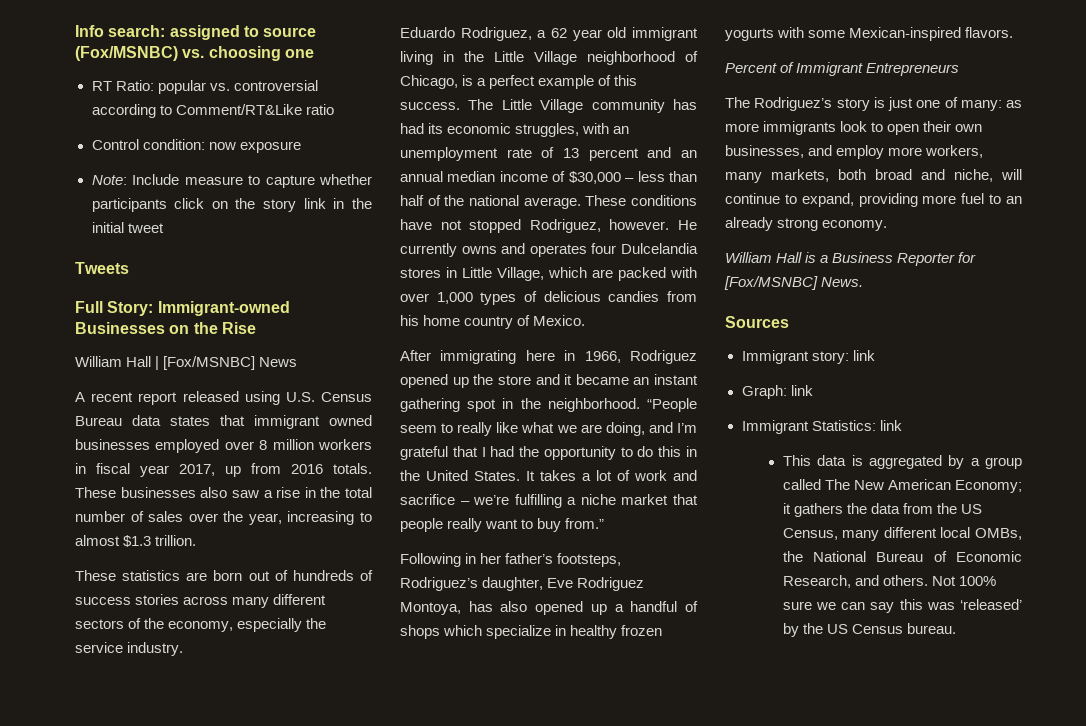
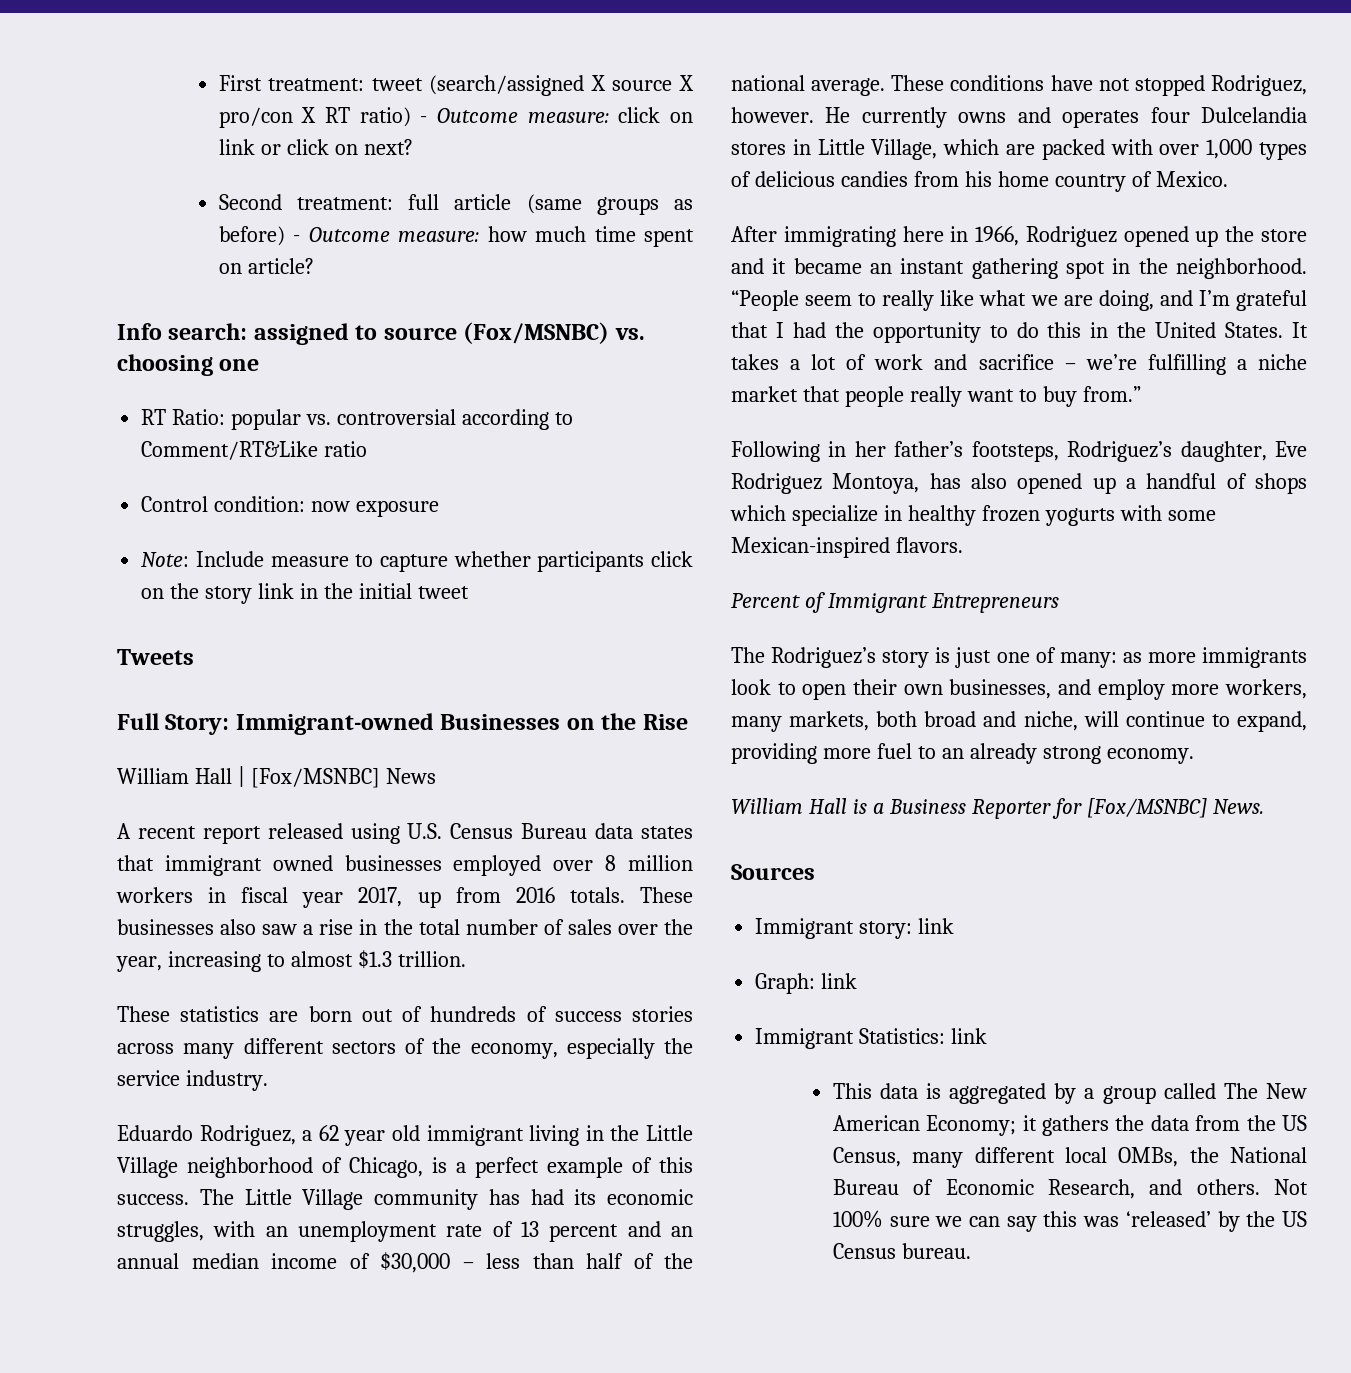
+ First treatment: tweet (search/assigned X source X pro/con X RT ratio) - Outcome measure: click on link or click on next?
+ Second treatment: full article (same groups as before) - Outcome measure: how much time spent on article?

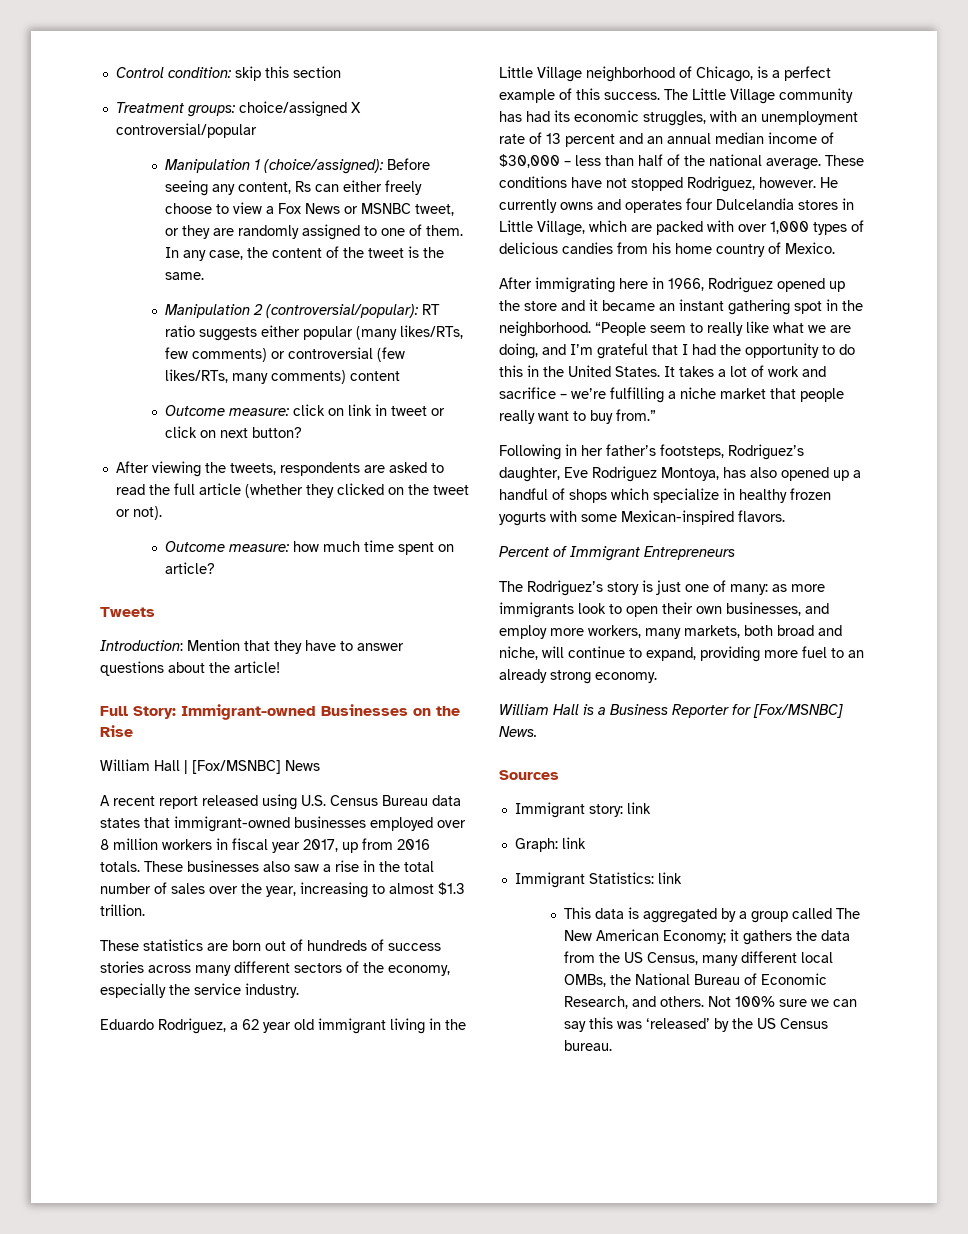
- First treatment: tweet (search/assigned X source X pro/con X RT ratio) - Outcome measure: click on link or click on next?
- Second treatment: full article (same groups as before) - Outcome measure: how much time spent on article?
+ Control condition: skip this section
+ Treatment groups: choice/assigned X controversial/popular
+ Manipulation 1 (choice/assigned): Before seeing any content, Rs can either freely choose to view a Fox News or MSNBC tweet, or they are randomly assigned to one of them. In any case, the content of the tweet is the same.
+ Manipulation 2 (controversial/popular): RT ratio suggests either popular (many likes/RTs, few comments) or controversial (few likes/RTs, many comments) content
+ Outcome measure: click on link in tweet or click on next button?
+ After viewing the tweets, respondents are asked to read the full article (whether they clicked on the tweet or not).
+ Outcome measure: how much time spent on article?
- Info search: assigned to source (Fox/MSNBC) vs. choosing one
- RT Ratio: popular vs. controversial according to Comment/RT&Like ratio
- Control condition: now exposure
- Note: Include measure to capture whether participants click on the story link in the initial tweet
  Tweets
+ Introduction: Mention that they have to answer questions about the article!
- A recent report released using U.S. Census Bureau data states that immigrant owned businesses employed over 8 million workers in fiscal year 2017, up from 2016 totals.
+ A recent report released using U.S. Census Bureau data states that immigrant-owned businesses employed over 8 million workers in fiscal year 2017, up from 2016 totals.

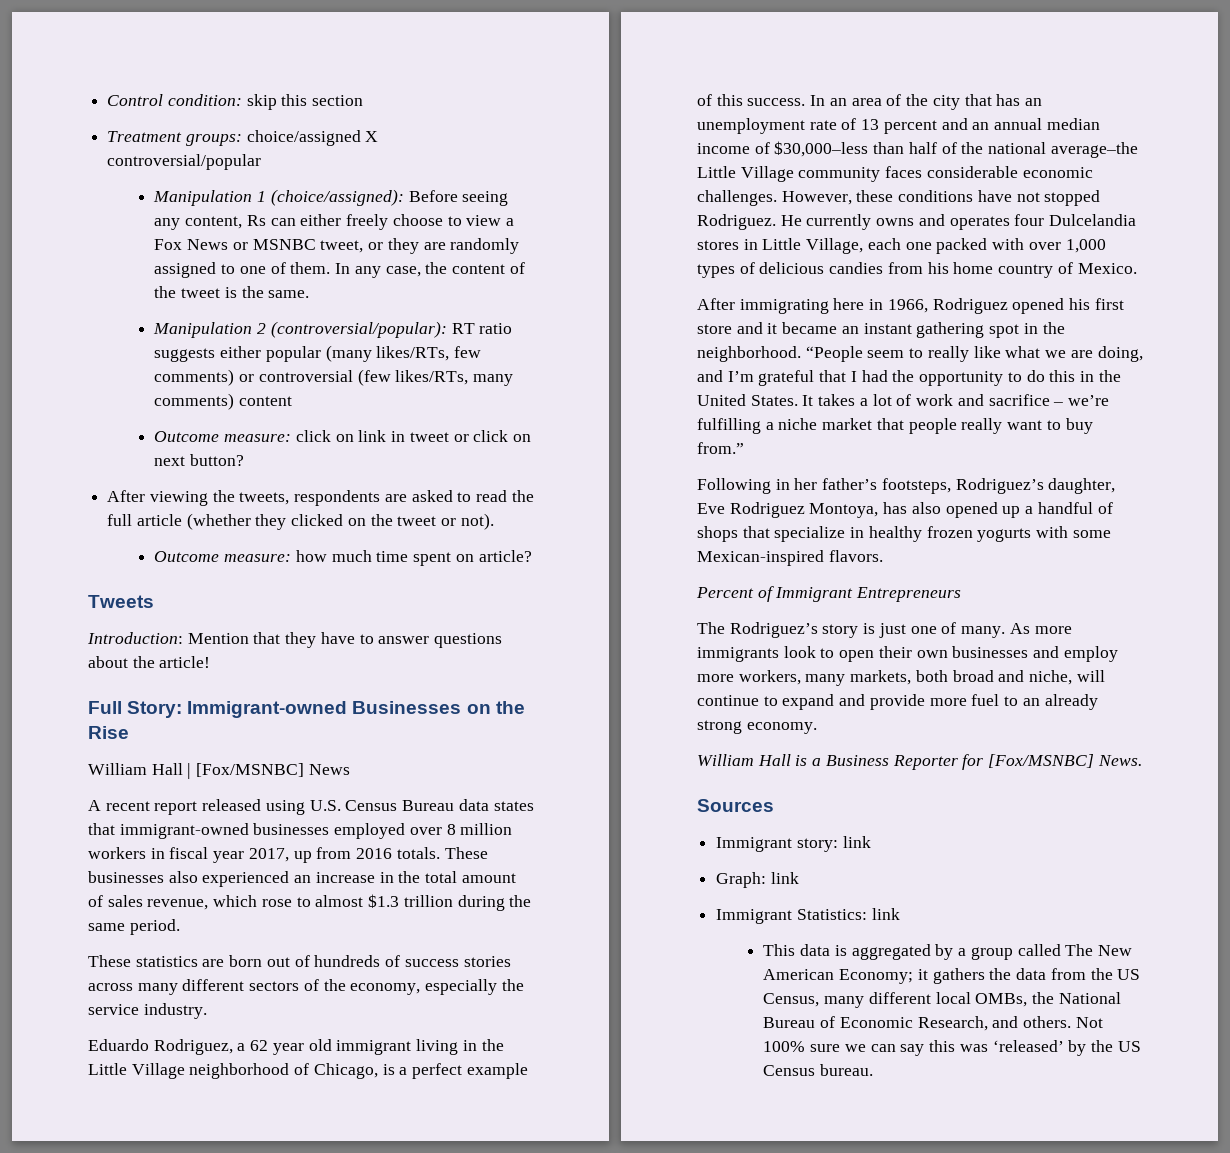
- These businesses also saw a rise in the total number of sales over the year, increasing to almost $1.3 trillion.
+ These businesses also experienced an increase in the total amount of sales revenue, which rose to almost $1.3 trillion during the same period.
- The Little Village community has had its economic struggles, with an unemployment rate of 13 percent and an annual median income of $30,000 – less than half of the national average. These conditions have not stopped Rodriguez, however.
+ In an area of the city that has an unemployment rate of 13 percent and an annual median income of $30,000–less than half of the national average–the Little Village community faces considerable economic challenges. However, these conditions have not stopped Rodriguez.
- He currently owns and operates four Dulcelandia stores in Little Village, which are packed with over 1,000 types of delicious candies from his home country of Mexico.
+ He currently owns and operates four Dulcelandia stores in Little Village, each one packed with over 1,000 types of delicious candies from his home country of Mexico.
- After immigrating here in 1966, Rodriguez opened up the store and it became an instant gathering spot in the neighborhood.
+ After immigrating here in 1966, Rodriguez opened his first store and it became an instant gathering spot in the neighborhood.
- Following in her father’s footsteps, Rodriguez’s daughter, Eve Rodriguez Montoya, has also opened up a handful of shops which specialize in healthy frozen yogurts with some Mexican-inspired flavors.
+ Following in her father’s footsteps, Rodriguez’s daughter, Eve Rodriguez Montoya, has also opened up a handful of shops that specialize in healthy frozen yogurts with some Mexican-inspired flavors.
- The Rodriguez’s story is just one of many: as more immigrants look to open their own businesses, and employ more workers, many markets, both broad and niche, will continue to expand, providing more fuel to an already strong economy.
+ The Rodriguez’s story is just one of many. As more immigrants look to open their own businesses and employ more workers, many markets, both broad and niche, will continue to expand and provide more fuel to an already strong economy.

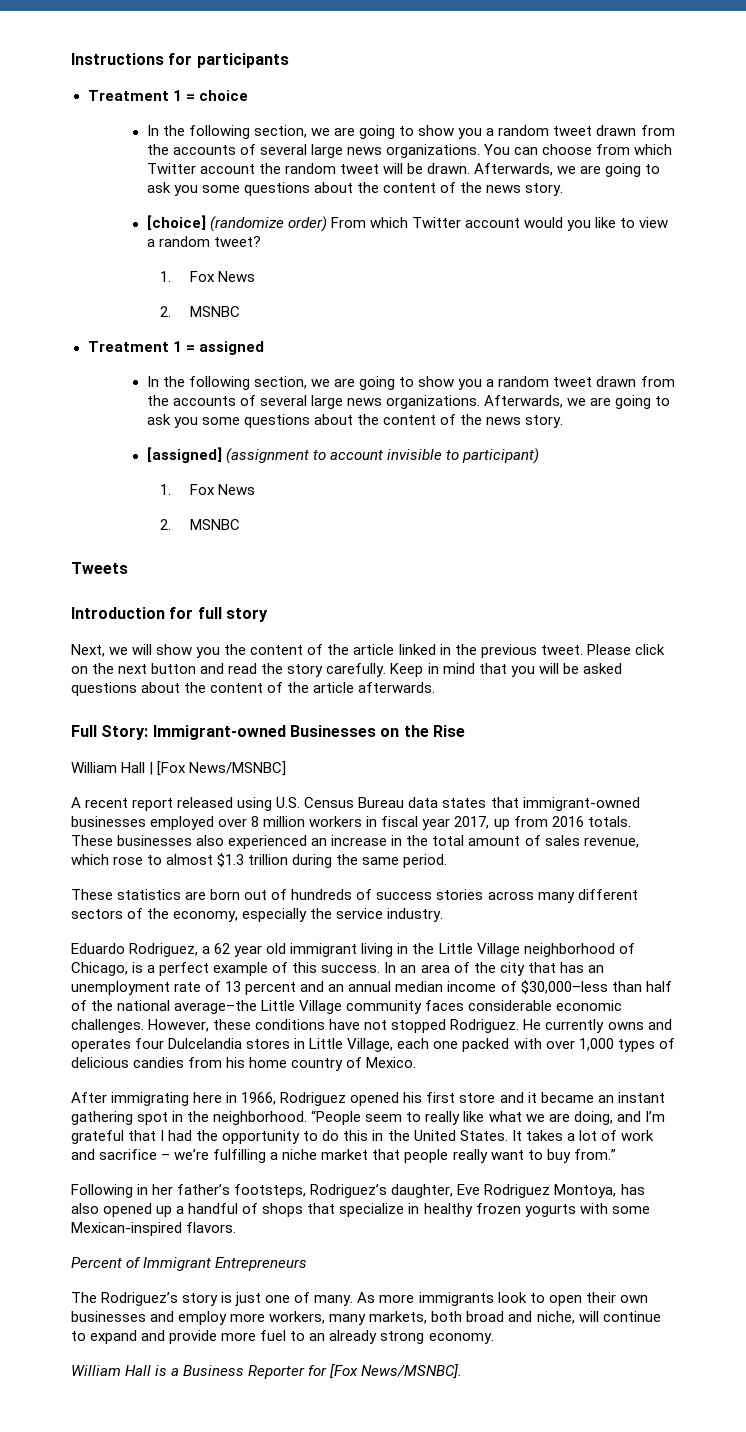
- Control condition: skip this section
- Treatment groups: choice/assigned X controversial/popular
- Manipulation 1 (choice/assigned): Before seeing any content, Rs can either freely choose to view a Fox News or MSNBC tweet, or they are randomly assigned to one of them. In any case, the content of the tweet is the same.
- Manipulation 2 (controversial/popular): RT ratio suggests either popular (many likes/RTs, few comments) or controversial (few likes/RTs, many comments) content
- Outcome measure: click on link in tweet or click on next button?
- After viewing the tweets, respondents are asked to read the full article (whether they clicked on the tweet or not).
- Outcome measure: how much time spent on article?
+ Instructions for participants
+ Treatment 1 = choice
+ In the following section, we are going to show you a random tweet drawn from the accounts of several large news organizations. You can choose from which Twitter account the random tweet will be drawn. Afterwards, we are going to ask you some questions about the content of the news story.
+ [choice] (randomize order) From which Twitter account would you like to view a random tweet?
+ 1. Fox News
+ 2. MSNBC
+ Treatment 1 = assigned
+ In the following section, we are going to show you a random tweet drawn from the accounts of several large news organizations. Afterwards, we are going to ask you some questions about the content of the news story.
+ [assigned] (assignment to account invisible to participant)
+ 1. Fox News
+ 2. MSNBC
  Tweets
- Introduction: Mention that they have to answer questions about the article!
+ Introduction for full story
+ Next, we will show you the content of the article linked in the previous tweet. Please click on the next button and read the story carefully. Keep in mind that you will be asked questions about the content of the article afterwards.
- William Hall | [Fox/MSNBC] News
+ William Hall | [Fox News/MSNBC]
- William Hall is a Business Reporter for [Fox/MSNBC] News.
- Sources
- Immigrant story: link
- Graph: link
- Immigrant Statistics: link
- This data is aggregated by a group called The New American Economy; it gathers the data from the US Census, many different local OMBs, the National Bureau of Economic Research, and others. Not 100% sure we can say this was ‘released’ by the US Census bureau.
+ William Hall is a Business Reporter for [Fox News/MSNBC].

